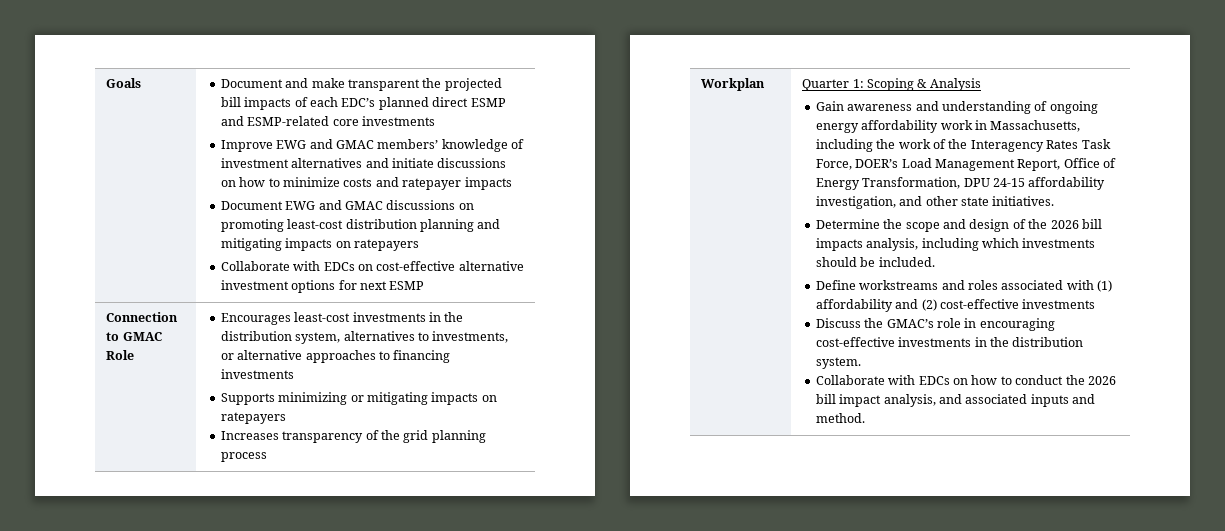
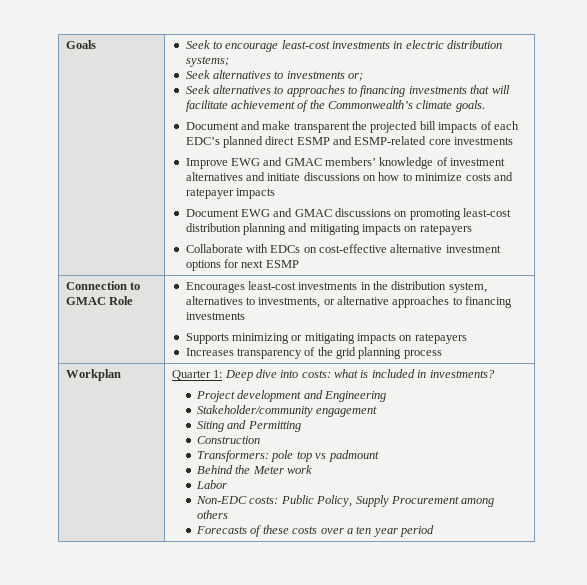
+ Seek to encourage least-cost investments in electric distribution systems;
+ Seek alternatives to investments or;
+ Seek alternatives to approaches to financing investments that will facilitate achievement of the Commonwealth’s climate goals.
- Quarter 1: Scoping & Analysis
- Gain awareness and understanding of ongoing energy affordability work in Massachusetts, including the work of the Interagency Rates Task Force, DOER’s Load Management Report, Office of Energy Transformation, DPU 24-15 affordability investigation, and other state initiatives.
- Determine the scope and design of the 2026 bill impacts analysis, including which investments should be included.
- Define workstreams and roles associated with (1) affordability and (2) cost-effective investments
- Discuss the GMAC’s role in encouraging cost-effective investments in the distribution system.
- Collaborate with EDCs on how to conduct the 2026 bill impact analysis, and associated inputs and method.
+ Quarter 1: Deep dive into costs: what is included in investments?
+ Project development and Engineering
+ Stakeholder/community engagement
+ Siting and Permitting
+ Construction
+ Transformers: pole top vs padmount
+ Behind the Meter work
+ Labor
+ Non-EDC costs: Public Policy, Supply Procurement among others
+ Forecasts of these costs over a ten year period

